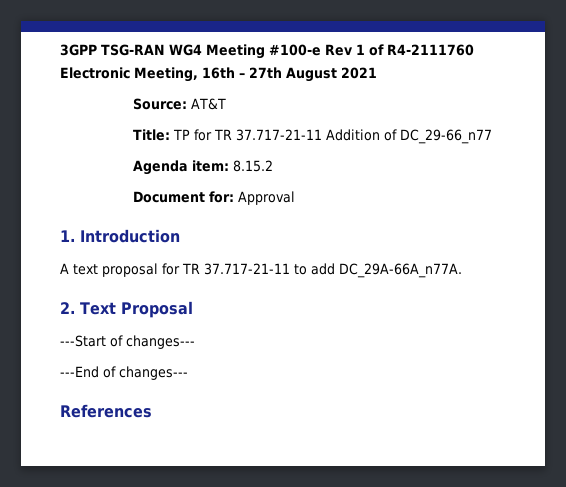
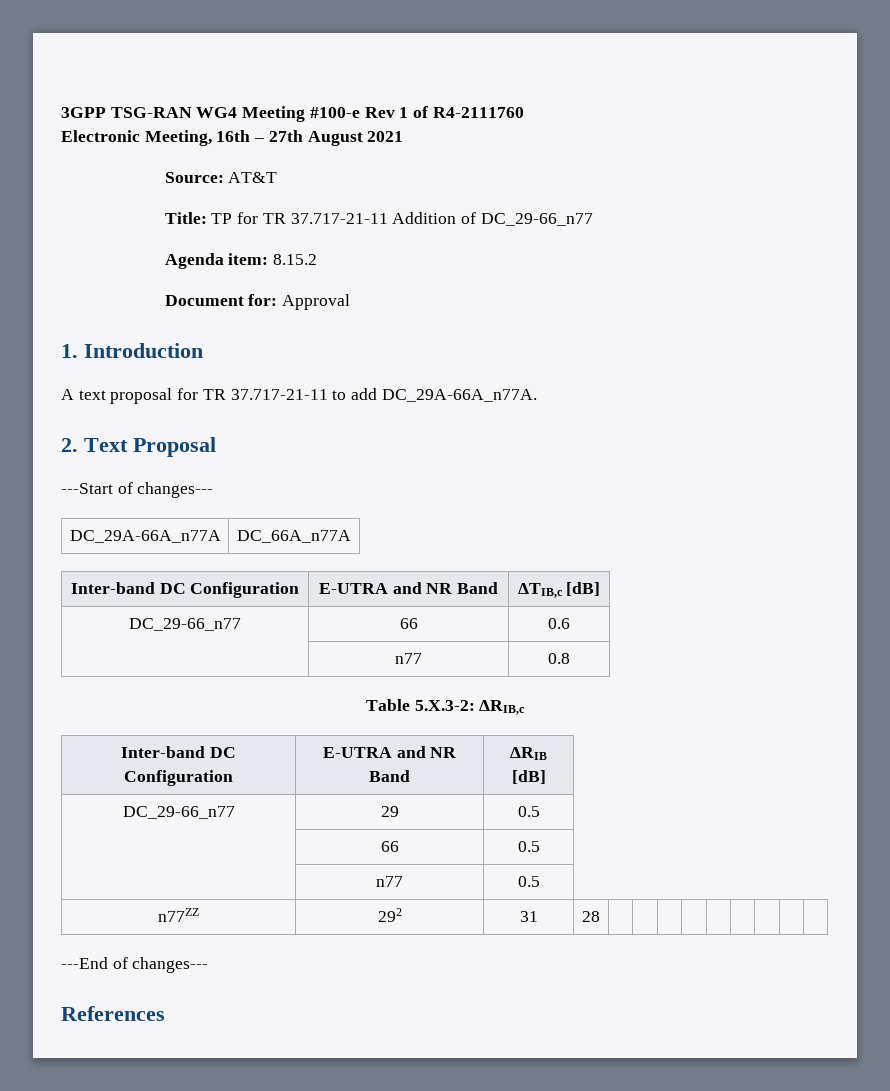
+ DC_29A-66A_n77A | DC_66A_n77A
+ Inter-band DC Configuration | E-UTRA and NR Band | ΔTIB,c [dB]
+ DC_29-66_n77 | 66 | 0.6
+ | n77 | 0.8
+ Table 5.X.3-2: ΔRIB,c
+ Inter-band DC Configuration | E-UTRA and NR Band | ΔRIB [dB]
+ DC_29-66_n77 | 29 | 0.5
+ | 66 | 0.5
+ | n77 | 0.5
+ n77ZZ | 292 | 31 | 28 | | | | | | | | |

